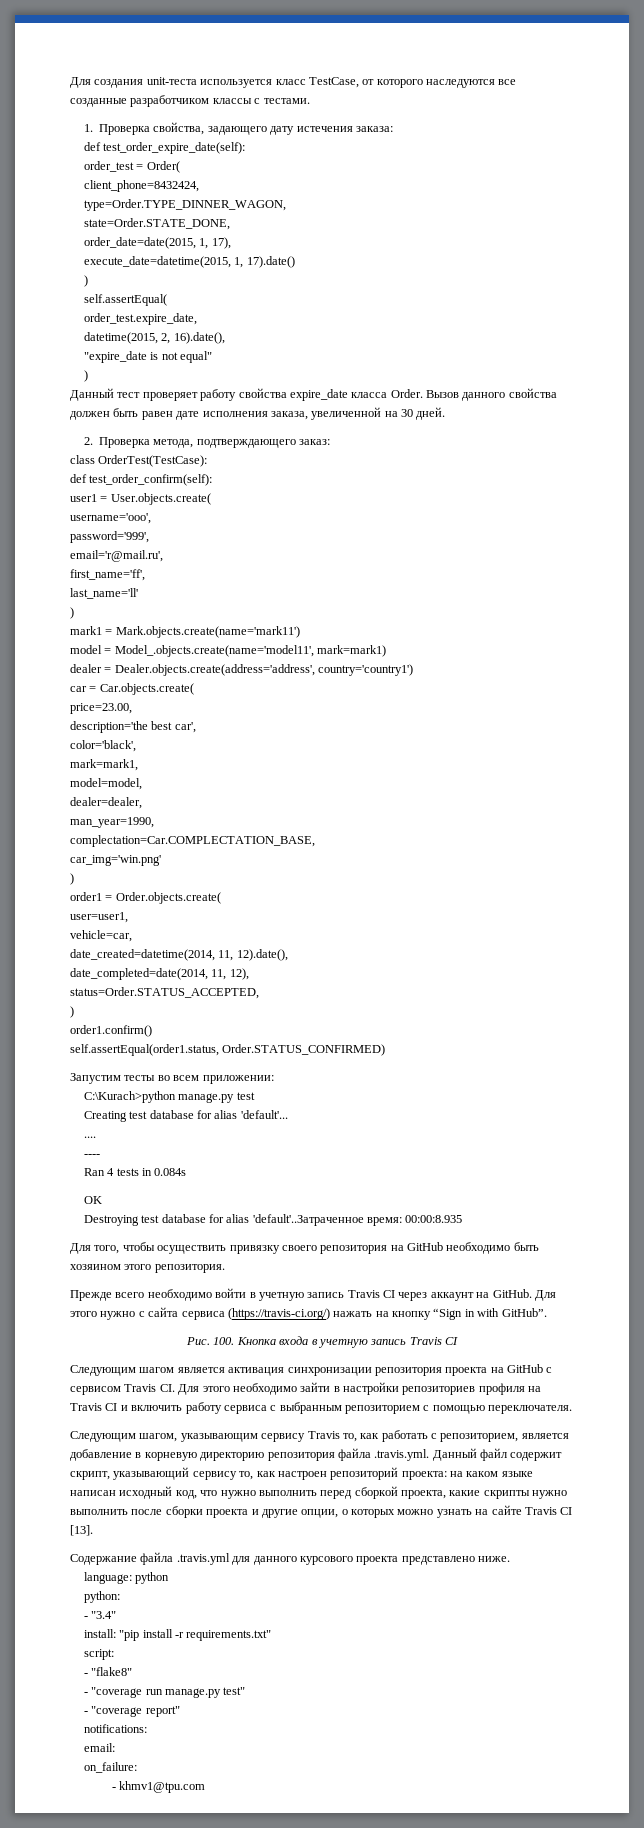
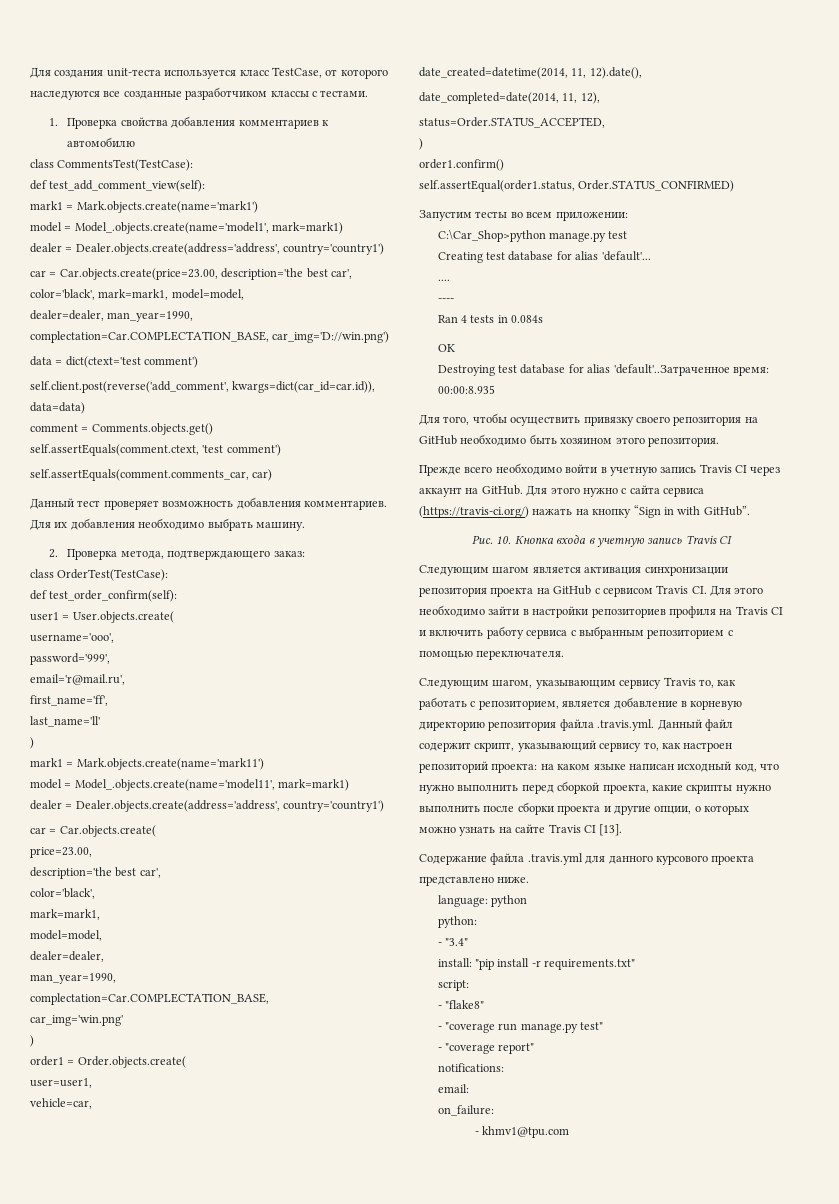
- 1. Проверка свойства, задающего дату истечения заказа:
- def test_order_expire_date(self):
- order_test = Order(
- client_phone=8432424,
- type=Order.TYPE_DINNER_WAGON,
- state=Order.STATE_DONE,
- order_date=date(2015, 1, 17),
- execute_date=datetime(2015, 1, 17).date()
- )
- self.assertEqual(
- order_test.expire_date,
- datetime(2015, 2, 16).date(),
- "expire_date is not equal"
- )
- Данный тест проверяет работу свойства expire_date класса Order. Вызов данного свойства должен быть равен дате исполнения заказа, увеличенной на 30 дней.
+ 1. Проверка свойства добавления комментариев к автомобилю
+ class CommentsTest(TestCase):
+ def test_add_comment_view(self):
+ mark1 = Mark.objects.create(name='mark1')
+ model = Model_.objects.create(name='model1', mark=mark1)
+ dealer = Dealer.objects.create(address='address', country='country1')
+ car = Car.objects.create(price=23.00, description='the best car', color='black', mark=mark1, model=model,
+ dealer=dealer, man_year=1990, complectation=Car.COMPLECTATION_BASE, car_img='D://win.png')
+ data = dict(ctext='test comment')
+ self.client.post(reverse('add_comment', kwargs=dict(car_id=car.id)), data=data)
+ comment = Comments.objects.get()
+ self.assertEquals(comment.ctext, 'test comment')
+ self.assertEquals(comment.comments_car, car)
+ Данный тест проверяет возможность добавления комментариев. Для их добавления необходимо выбрать машину.
- C:\Kurach>python manage.py test
+ C:\Car_Shop>python manage.py test
- Рис. 100. Кнопка входа в учетную запись Travis CI
+ Рис. 10. Кнопка входа в учетную запись Travis CI

